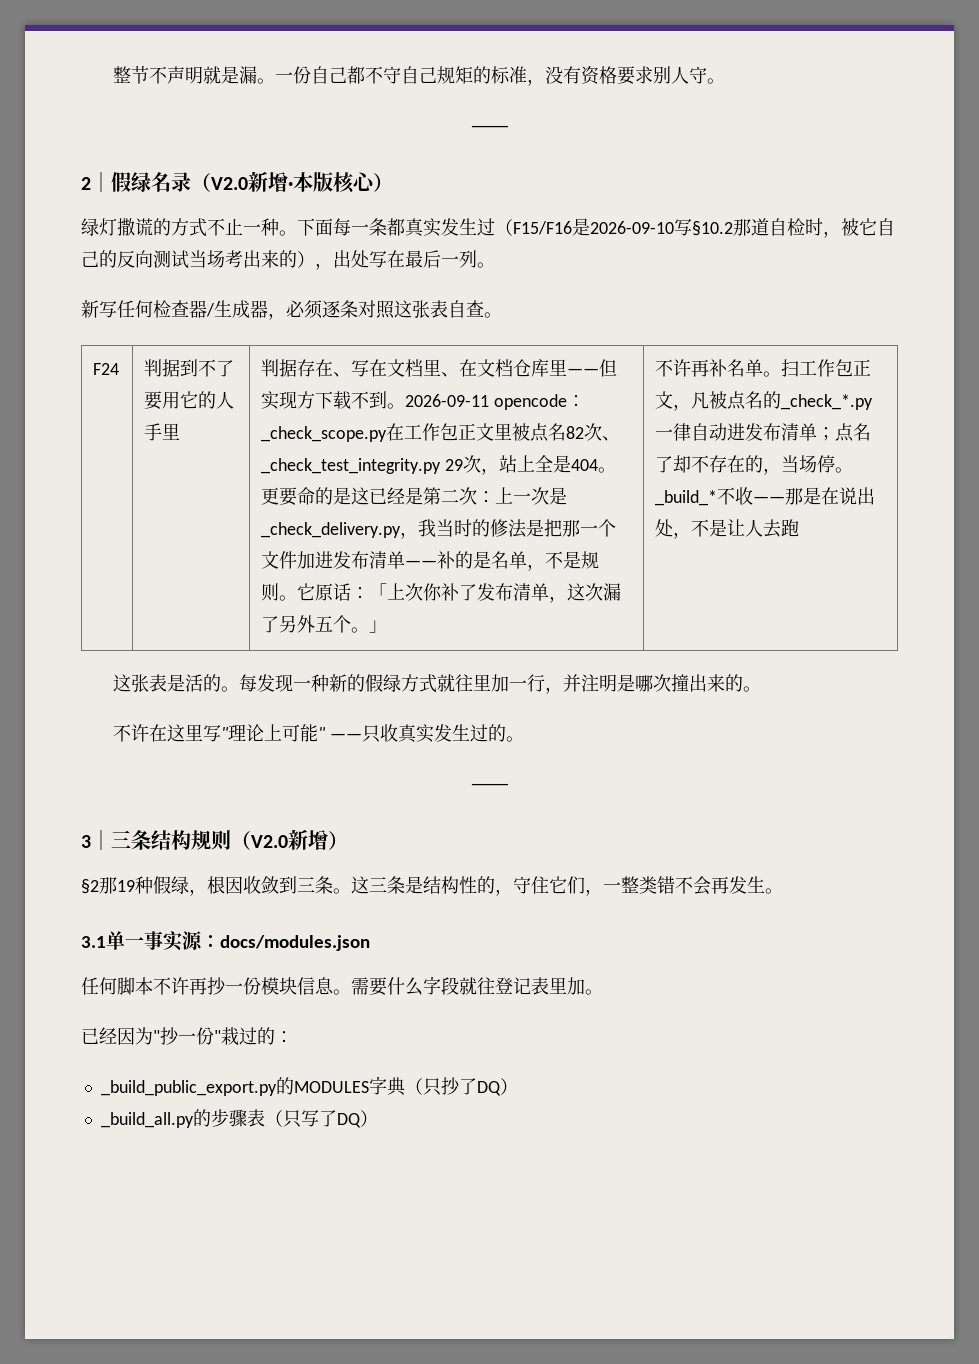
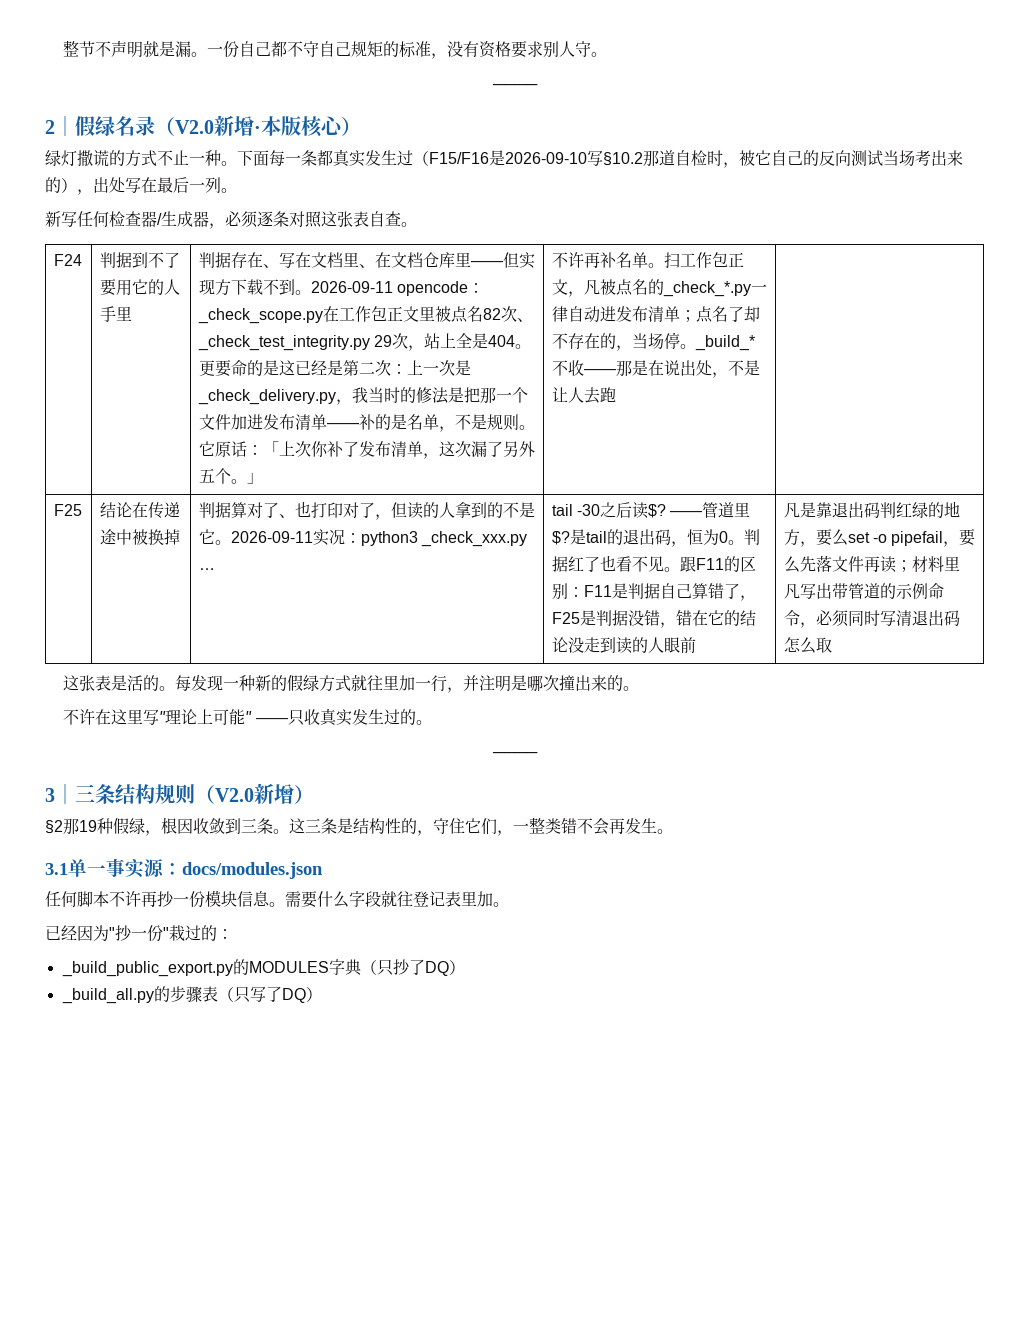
+ F25 | 结论在传递途中被换掉 | 判据算对了、也打印对了，但读的人拿到的不是它。2026-09-11实况：python3 _check_xxx.py … | tail -30之后读$? ——管道里$?是tail的退出码，恒为0。判据红了也看不见。跟F11的区别：F11是判据自己算错了，F25是判据没错，错在它的结论没走到读的人眼前 | 凡是靠退出码判红绿的地方，要么set -o pipefail，要么先落文件再读；材料里凡写出带管道的示例命令，必须同时写清退出码怎么取

